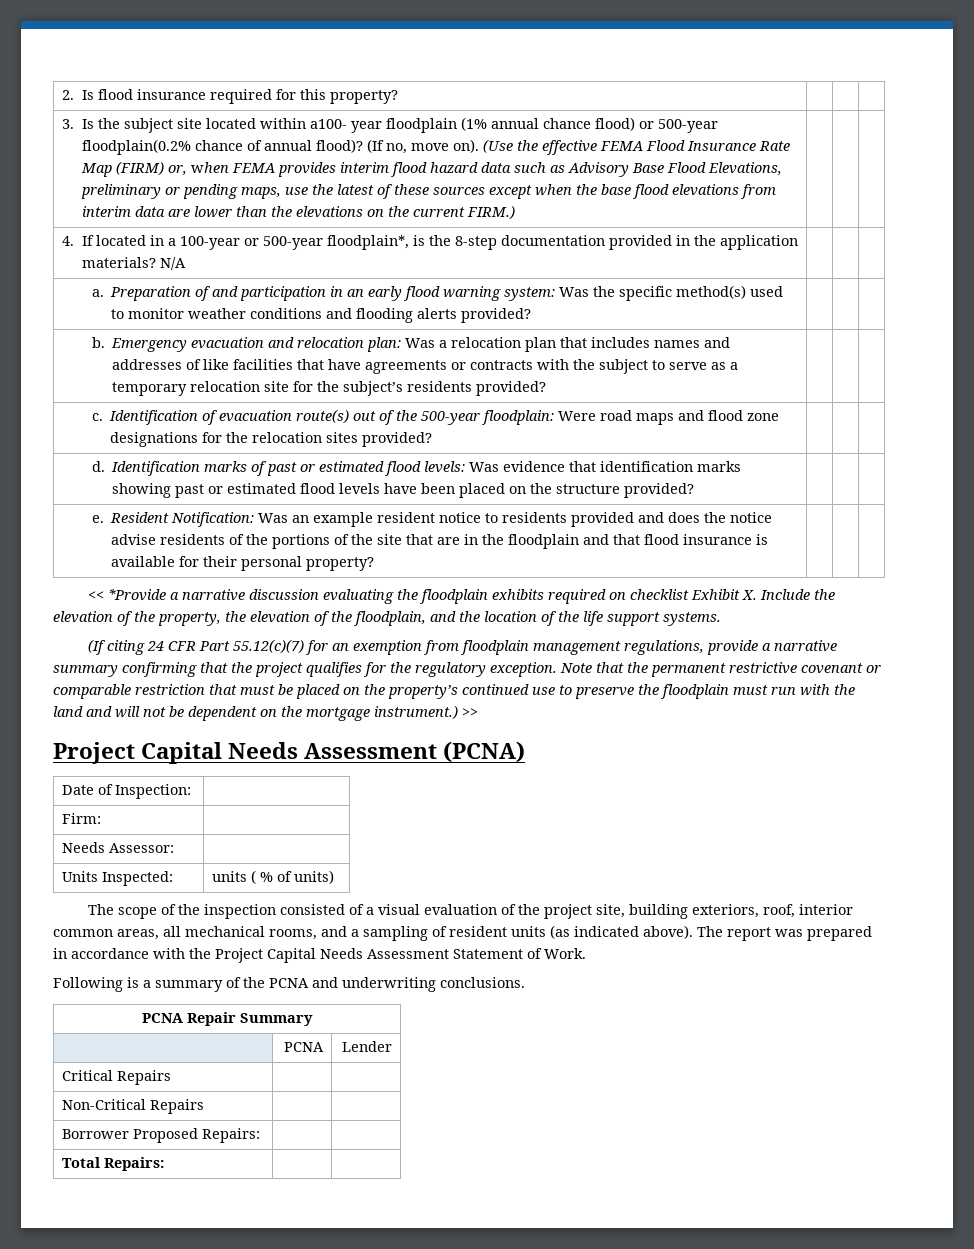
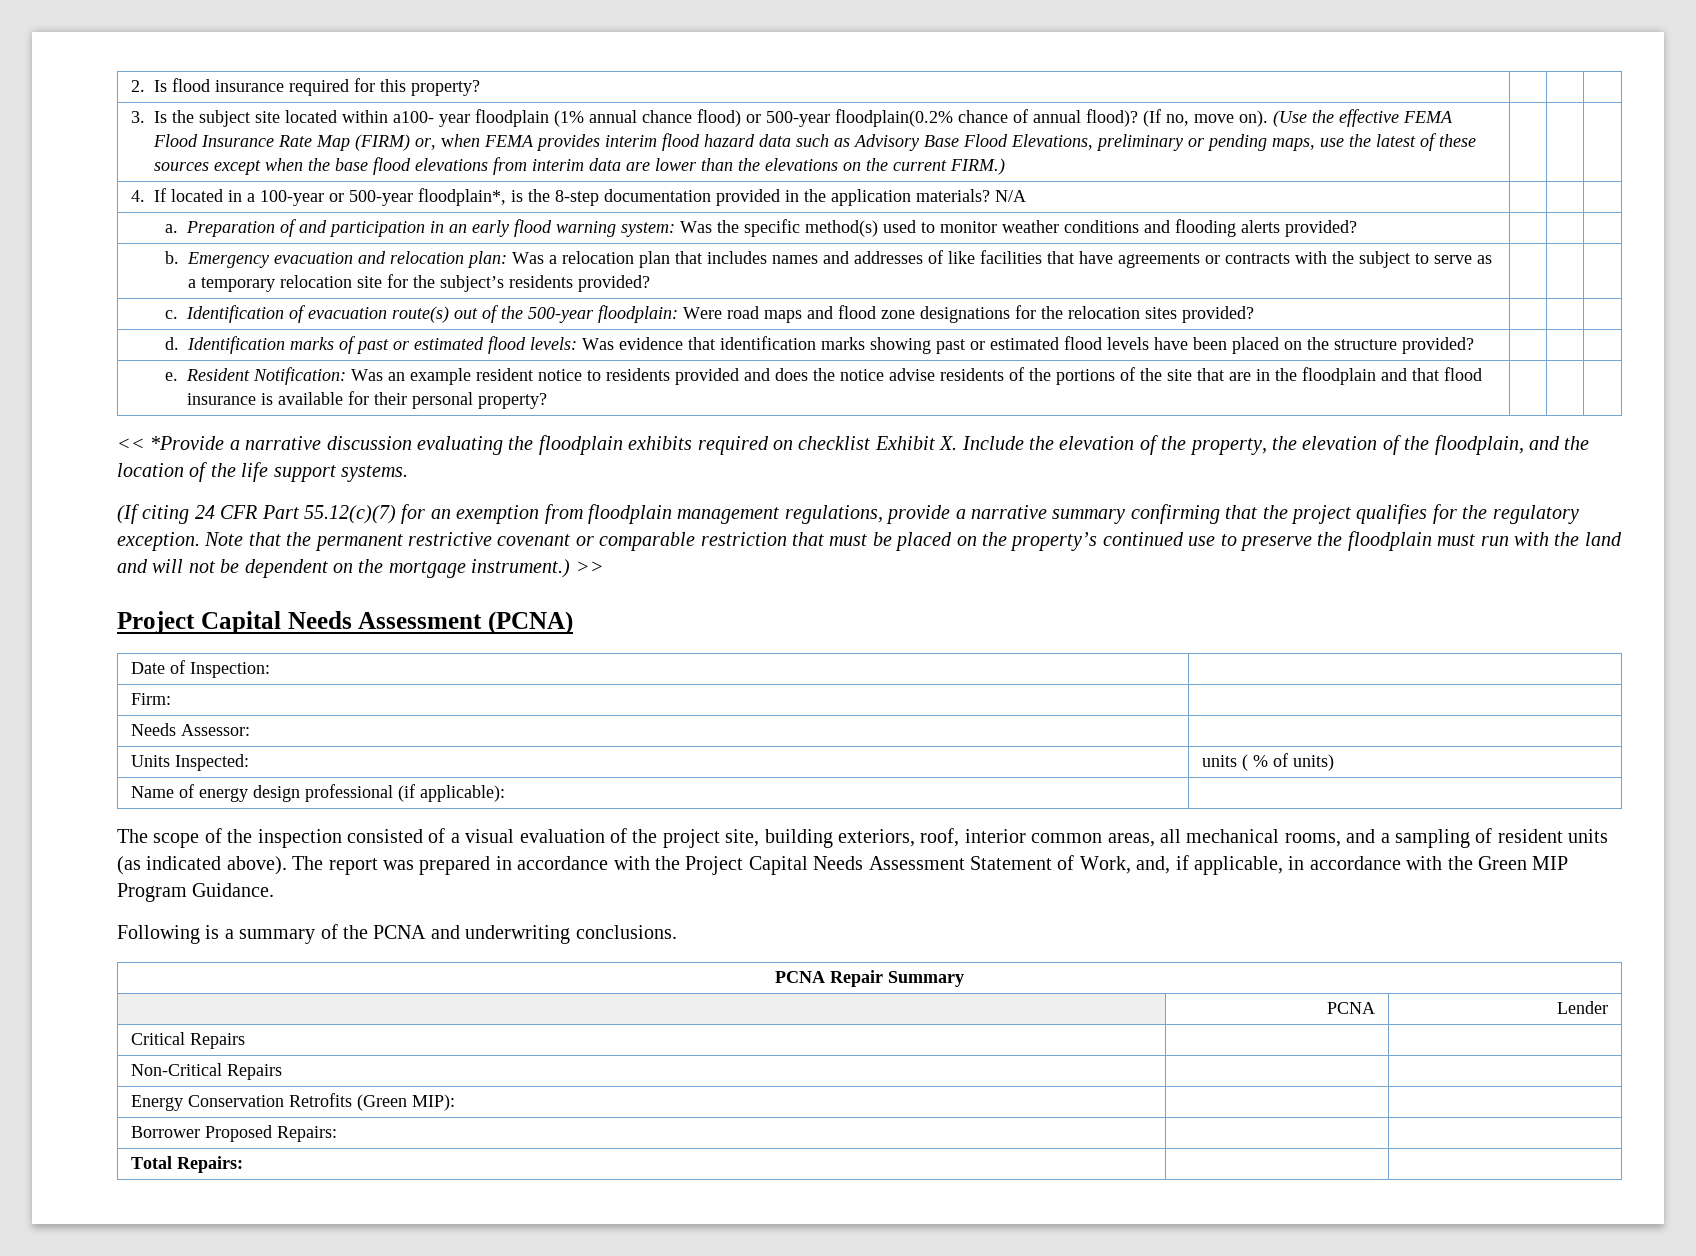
+ Name of energy design professional (if applicable): |
- The report was prepared in accordance with the Project Capital Needs Assessment Statement of Work.
+ The report was prepared in accordance with the Project Capital Needs Assessment Statement of Work, and, if applicable, in accordance with the Green MIP Program Guidance.
+ Energy Conservation Retrofits (Green MIP): | |

